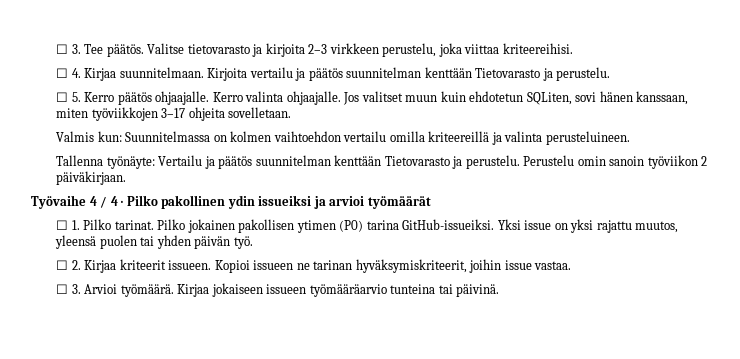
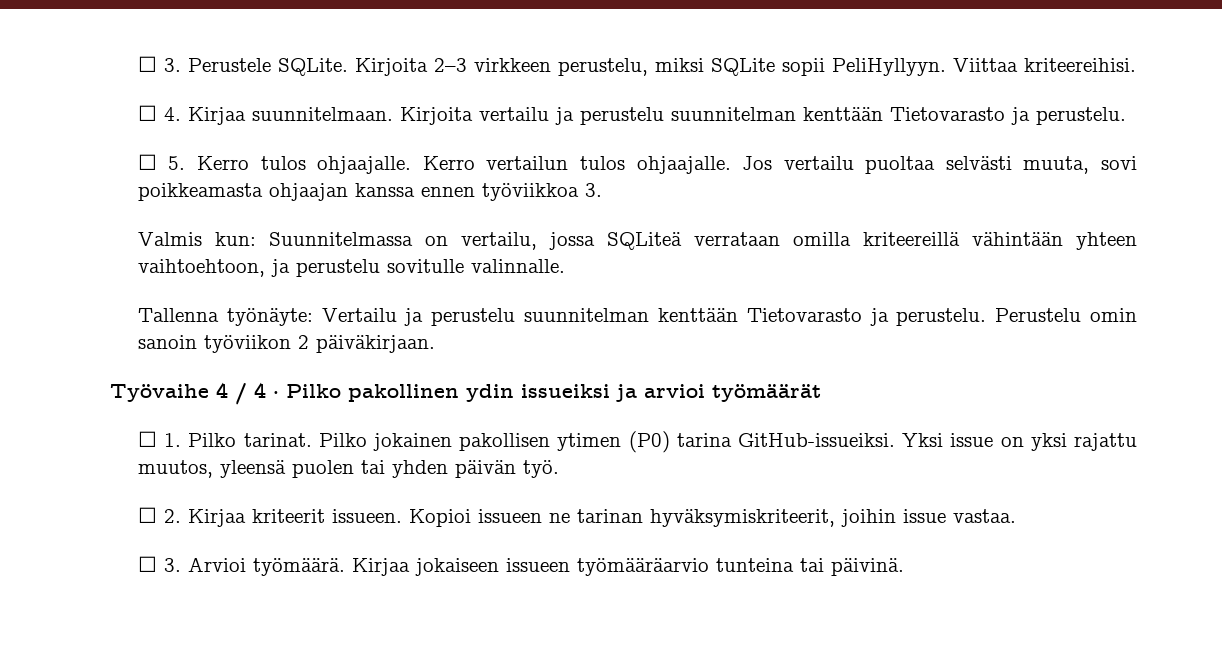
- ☐ 3. Tee päätös. Valitse tietovarasto ja kirjoita 2–3 virkkeen perustelu, joka viittaa kriteereihisi.
+ ☐ 3. Perustele SQLite. Kirjoita 2–3 virkkeen perustelu, miksi SQLite sopii PeliHyllyyn. Viittaa kriteereihisi.
- Kirjoita vertailu ja päätös suunnitelman kenttään Tietovarasto ja perustelu.
+ Kirjoita vertailu ja perustelu suunnitelman kenttään Tietovarasto ja perustelu.
- ☐ 5. Kerro päätös ohjaajalle.
+ ☐ 5. Kerro tulos ohjaajalle.
- Kerro valinta ohjaajalle. Jos valitset muun kuin ehdotetun SQLiten, sovi hänen kanssaan, miten työviikkojen 3–17 ohjeita sovelletaan.
- Valmis kun: Suunnitelmassa on kolmen vaihtoehdon vertailu omilla kriteereillä ja valinta perusteluineen.
+ Kerro vertailun tulos ohjaajalle. Jos vertailu puoltaa selvästi muuta, sovi poikkeamasta ohjaajan kanssa ennen työviikkoa 3.
+ Valmis kun: Suunnitelmassa on vertailu, jossa SQLiteä verrataan omilla kriteereillä vähintään yhteen vaihtoehtoon, ja perustelu sovitulle valinnalle.
- Tallenna työnäyte: Vertailu ja päätös suunnitelman kenttään Tietovarasto ja perustelu.
+ Tallenna työnäyte: Vertailu ja perustelu suunnitelman kenttään Tietovarasto ja perustelu.

